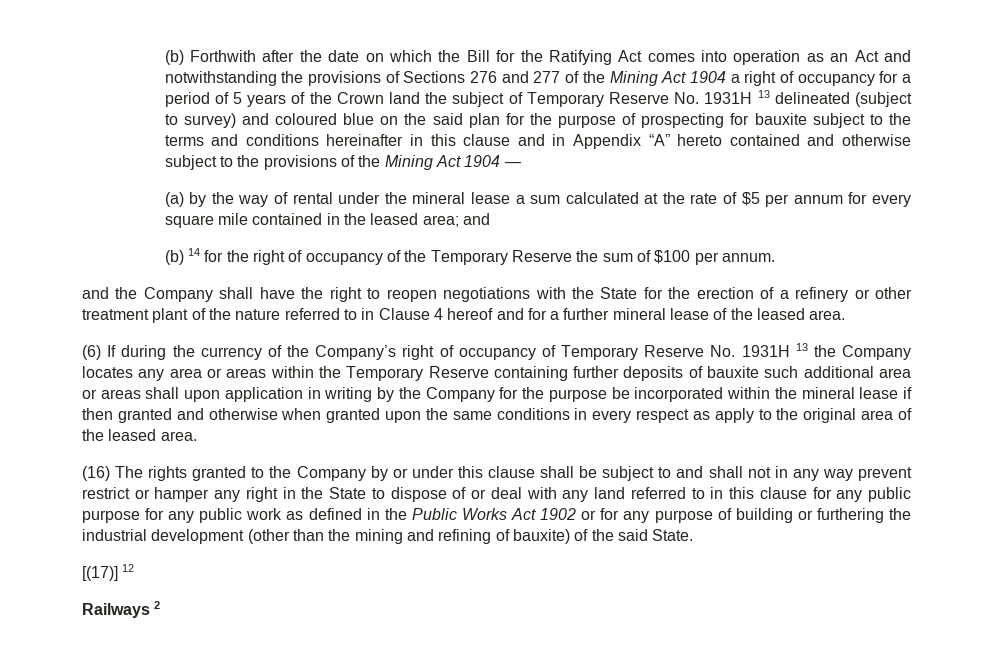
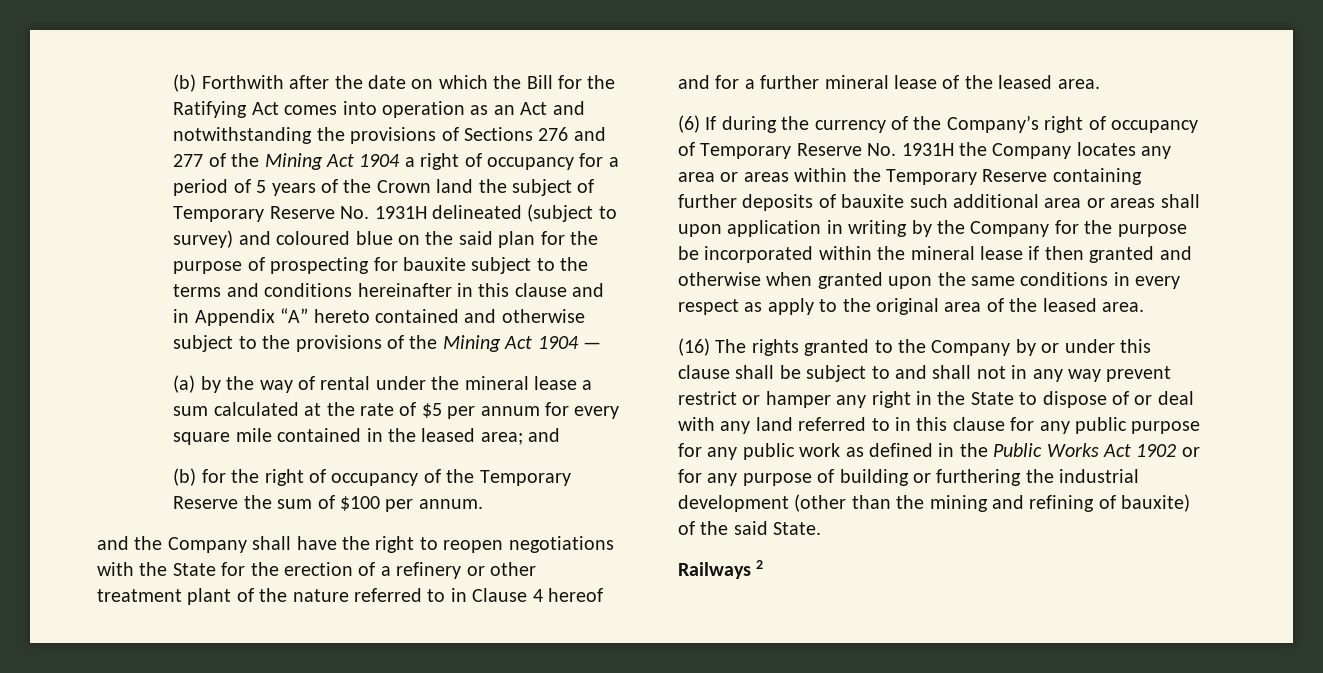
- (b) Forthwith after the date on which the Bill for the Ratifying Act comes into operation as an Act and notwithstanding the provisions of Sections 276 and 277 of the Mining Act 1904 a right of occupancy for a period of 5 years of the Crown land the subject of Temporary Reserve No. 1931H 13 delineated (subject to survey) and coloured blue on the said plan for the purpose of prospecting for bauxite subject to the terms and conditions hereinafter in this clause and in Appendix “A” hereto contained and otherwise subject to the provisions of the Mining Act 1904 —
+ (b) Forthwith after the date on which the Bill for the Ratifying Act comes into operation as an Act and notwithstanding the provisions of Sections 276 and 277 of the Mining Act 1904 a right of occupancy for a period of 5 years of the Crown land the subject of Temporary Reserve No. 1931H delineated (subject to survey) and coloured blue on the said plan for the purpose of prospecting for bauxite subject to the terms and conditions hereinafter in this clause and in Appendix “A” hereto contained and otherwise subject to the provisions of the Mining Act 1904 —
- (b) 14 for the right of occupancy of the Temporary Reserve the sum of $100 per annum.
+ (b) for the right of occupancy of the Temporary Reserve the sum of $100 per annum.
- (6) If during the currency of the Company’s right of occupancy of Temporary Reserve No. 1931H 13 the Company locates any area or areas within the Temporary Reserve containing further deposits of bauxite such additional area or areas shall upon application in writing by the Company for the purpose be incorporated within the mineral lease if then granted and otherwise when granted upon the same conditions in every respect as apply to the original area of the leased area.
+ (6) If during the currency of the Company’s right of occupancy of Temporary Reserve No. 1931H the Company locates any area or areas within the Temporary Reserve containing further deposits of bauxite such additional area or areas shall upon application in writing by the Company for the purpose be incorporated within the mineral lease if then granted and otherwise when granted upon the same conditions in every respect as apply to the original area of the leased area.
- [(17)] 12

